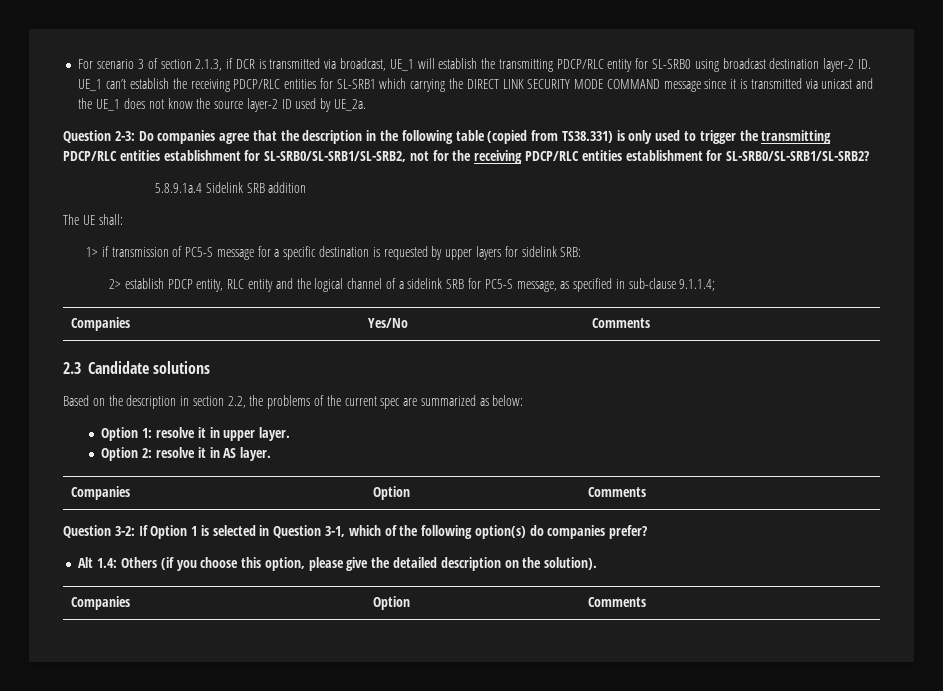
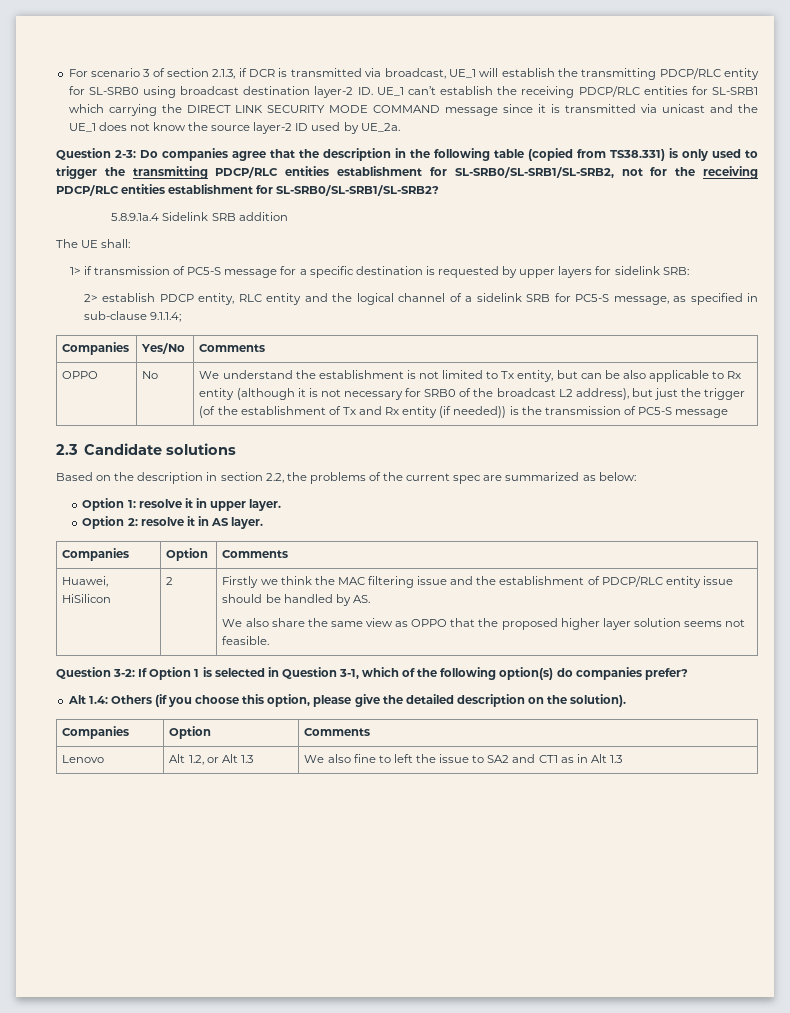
+ OPPO | No | We understand the establishment is not limited to Tx entity, but can be also applicable to Rx entity (although it is not necessary for SRB0 of the broadcast L2 address), but just the trigger (of the establishment of Tx and Rx entity (if needed)) is the transmission of PC5-S message
+ Huawei, HiSilicon | 2 | Firstly we think the MAC filtering issue and the establishment of PDCP/RLC entity issue should be handled by AS.
+ We also share the same view as OPPO that the proposed higher layer solution seems not feasible.
+ Lenovo | Alt 1.2, or Alt 1.3 | We also fine to left the issue to SA2 and CT1 as in Alt 1.3

